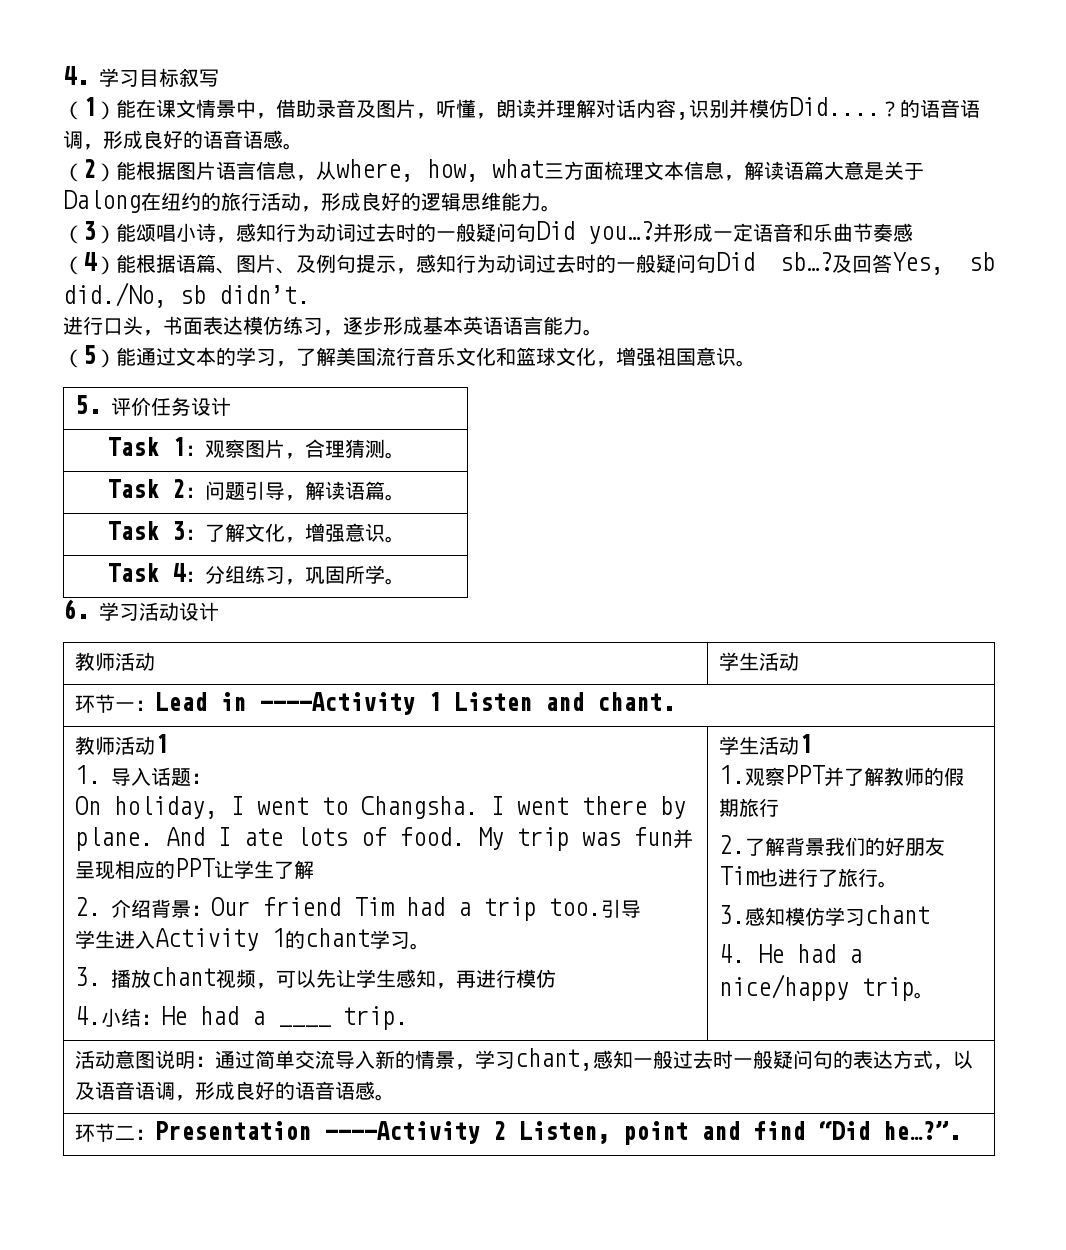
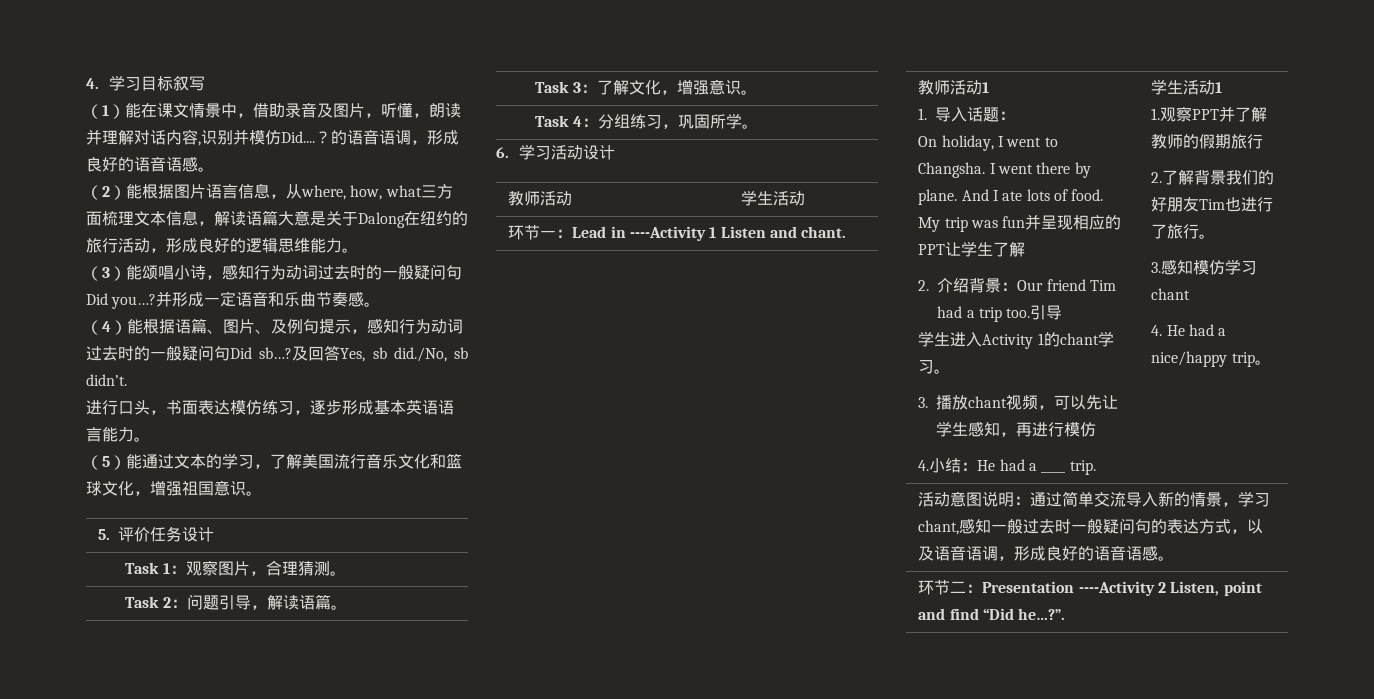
- 并形成一定语音和乐曲节奏感
+ 并形成一定语音和乐曲节奏感。

